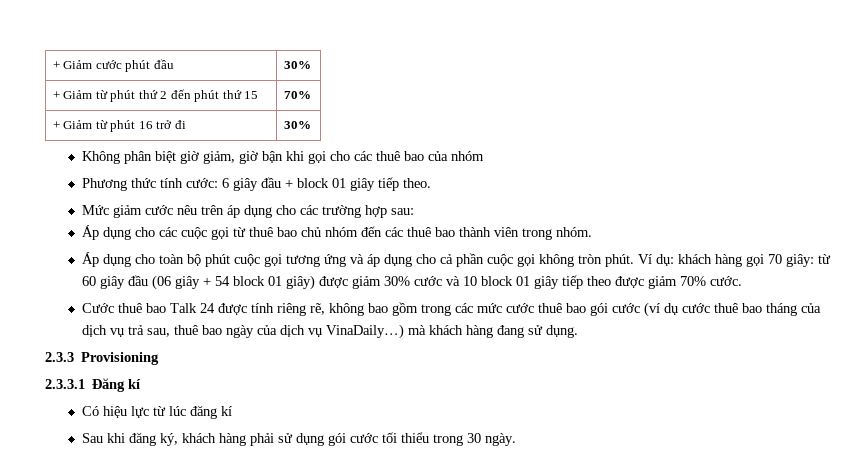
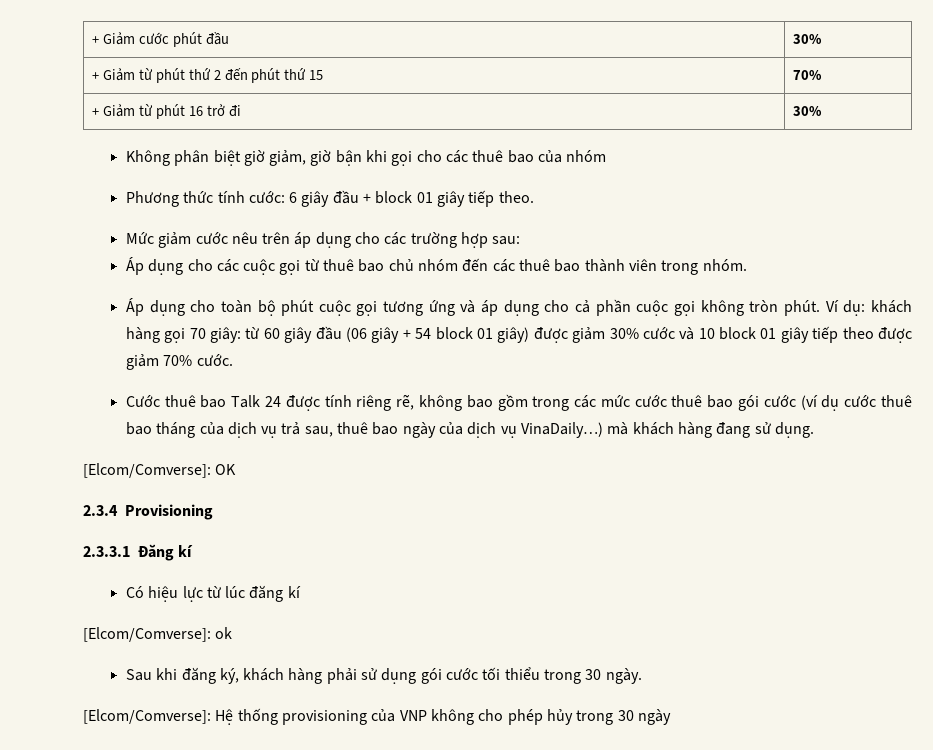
- 2.3.3 Provisioning
+ [Elcom/Comverse]: OK
+ 2.3.4 Provisioning
+ [Elcom/Comverse]: ok
+ [Elcom/Comverse]: Hệ thống provisioning của VNP không cho phép hủy trong 30 ngày

